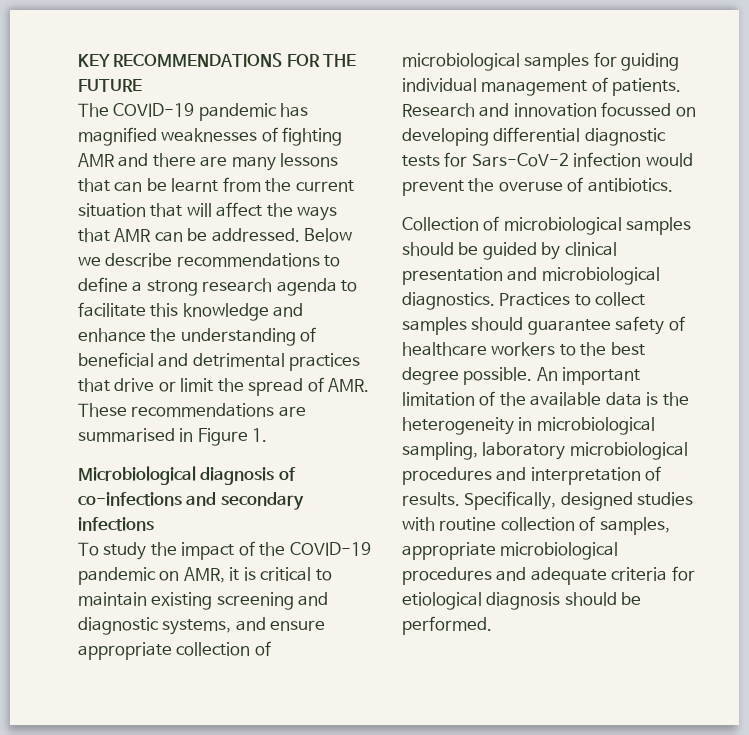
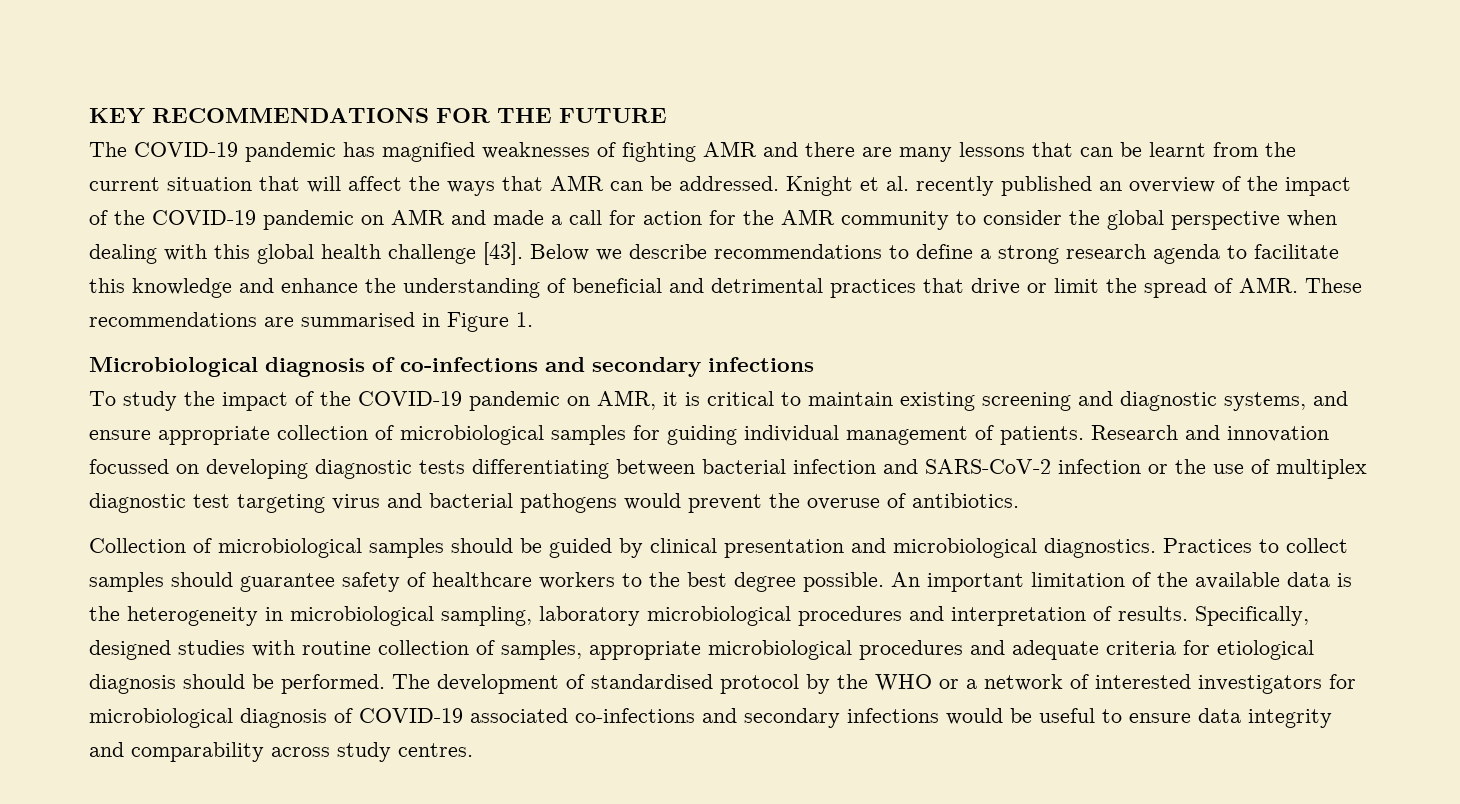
+ Knight et al. recently published an overview of the impact of the COVID-19 pandemic on AMR and made a call for action for the AMR community to consider the global perspective when dealing with this global health challenge [43].
- Research and innovation focussed on developing differential diagnostic tests for Sars-CoV-2 infection would prevent the overuse of antibiotics.
+ Research and innovation focussed on developing diagnostic tests differentiating between bacterial infection and SARS-CoV-2 infection or the use of multiplex diagnostic test targeting virus and bacterial pathogens would prevent the overuse of antibiotics.
+ The development of standardised protocol by the WHO or a network of interested investigators for microbiological diagnosis of COVID-19 associated co-infections and secondary infections would be useful to ensure data integrity and comparability across study centres.

